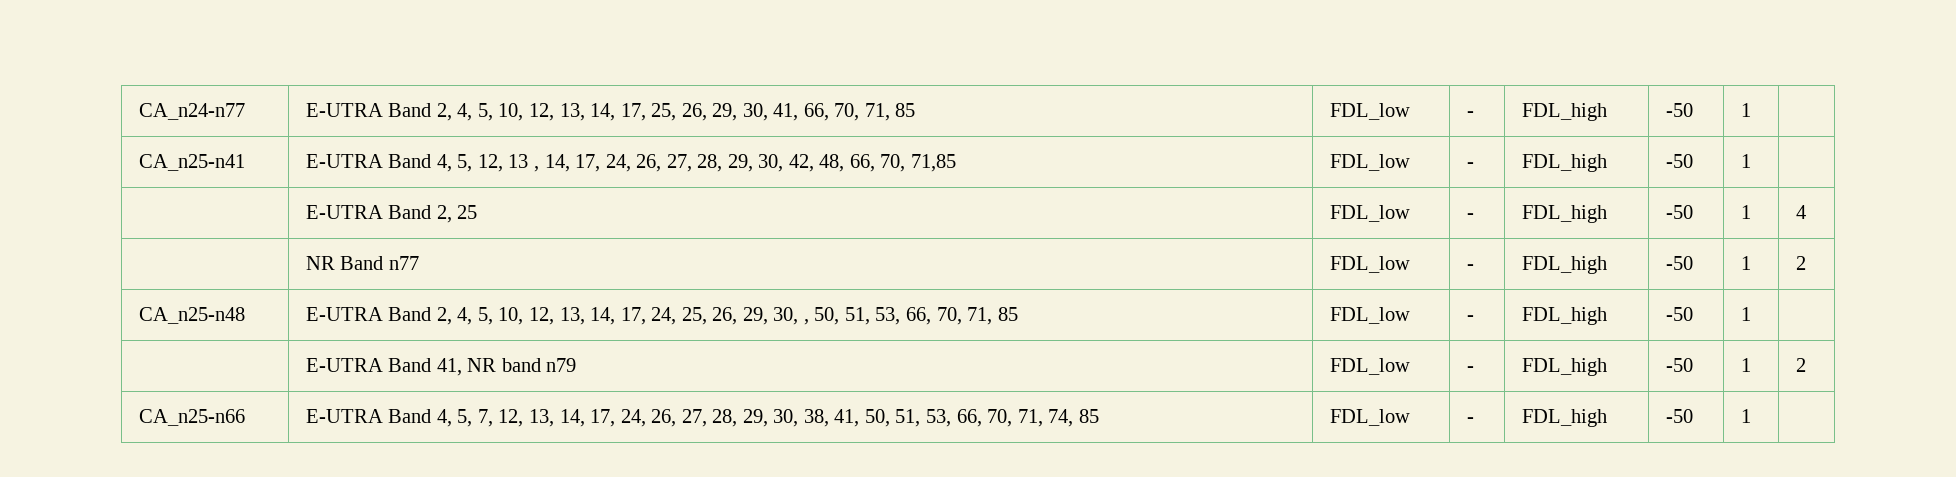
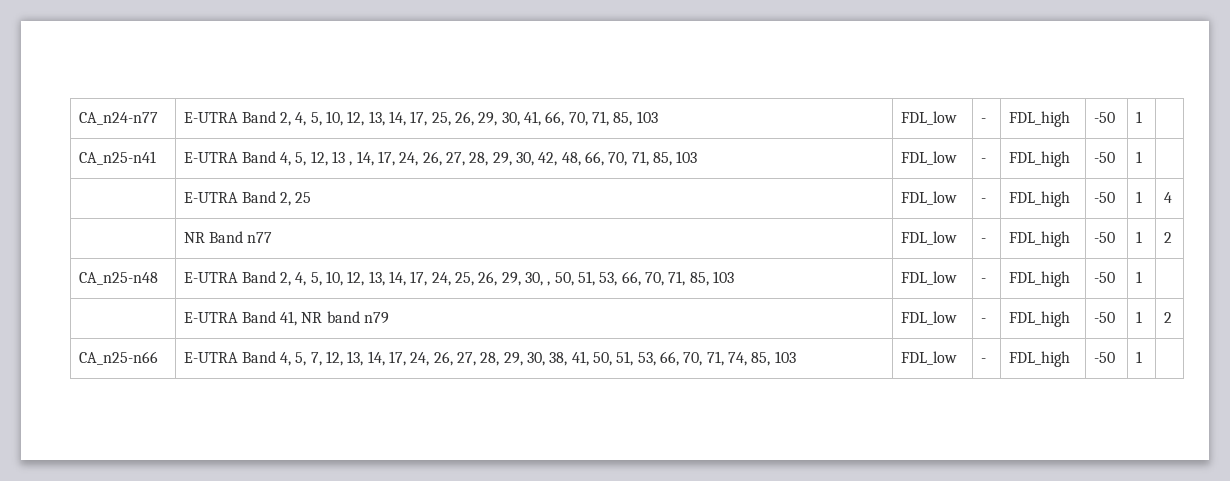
- CA_n24-n77 | E-UTRA Band 2, 4, 5, 10, 12, 13, 14, 17, 25, 26, 29, 30, 41, 66, 70, 71, 85 | FDL_low | - | FDL_high | -50 | 1 |
+ CA_n24-n77 | E-UTRA Band 2, 4, 5, 10, 12, 13, 14, 17, 25, 26, 29, 30, 41, 66, 70, 71, 85, 103 | FDL_low | - | FDL_high | -50 | 1 |
- CA_n25-n41 | E-UTRA Band 4, 5, 12, 13 , 14, 17, 24, 26, 27, 28, 29, 30, 42, 48, 66, 70, 71,85 | FDL_low | - | FDL_high | -50 | 1 |
+ CA_n25-n41 | E-UTRA Band 4, 5, 12, 13 , 14, 17, 24, 26, 27, 28, 29, 30, 42, 48, 66, 70, 71, 85, 103 | FDL_low | - | FDL_high | -50 | 1 |
- CA_n25-n48 | E-UTRA Band 2, 4, 5, 10, 12, 13, 14, 17, 24, 25, 26, 29, 30, , 50, 51, 53, 66, 70, 71, 85 | FDL_low | - | FDL_high | -50 | 1 |
+ CA_n25-n48 | E-UTRA Band 2, 4, 5, 10, 12, 13, 14, 17, 24, 25, 26, 29, 30, , 50, 51, 53, 66, 70, 71, 85, 103 | FDL_low | - | FDL_high | -50 | 1 |
- CA_n25-n66 | E-UTRA Band 4, 5, 7, 12, 13, 14, 17, 24, 26, 27, 28, 29, 30, 38, 41, 50, 51, 53, 66, 70, 71, 74, 85 | FDL_low | - | FDL_high | -50 | 1 |
+ CA_n25-n66 | E-UTRA Band 4, 5, 7, 12, 13, 14, 17, 24, 26, 27, 28, 29, 30, 38, 41, 50, 51, 53, 66, 70, 71, 74, 85, 103 | FDL_low | - | FDL_high | -50 | 1 |

